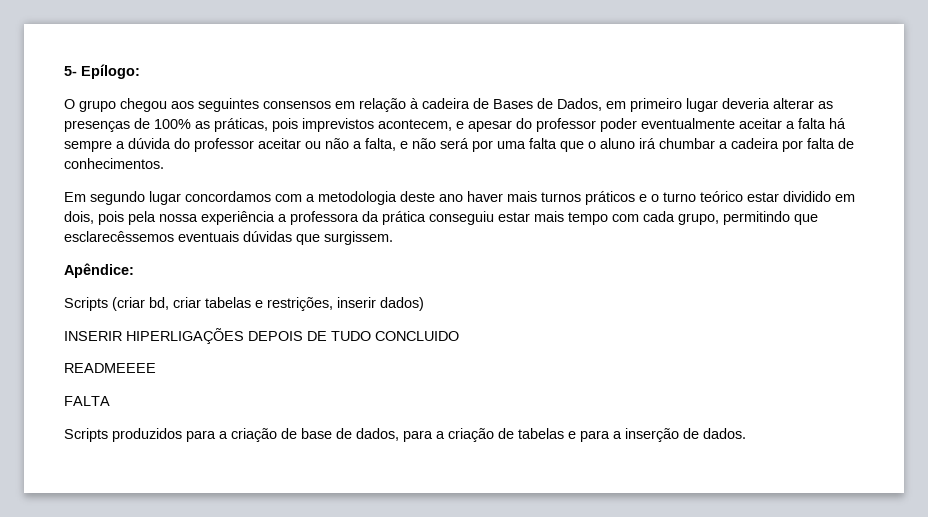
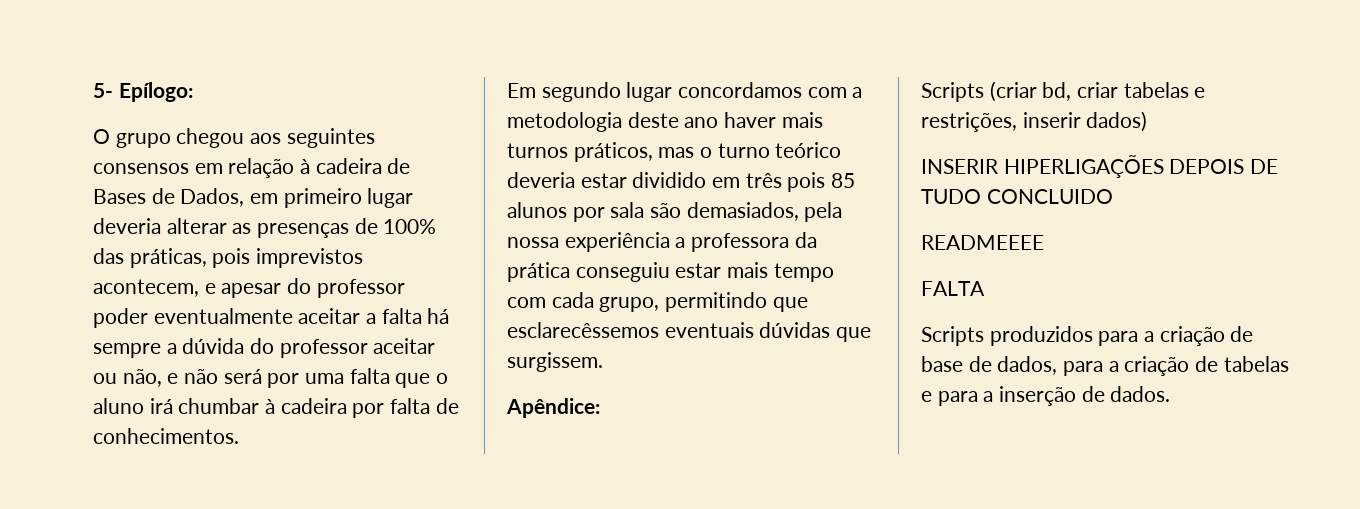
- O grupo chegou aos seguintes consensos em relação à cadeira de Bases de Dados, em primeiro lugar deveria alterar as presenças de 100% as práticas, pois imprevistos acontecem, e apesar do professor poder eventualmente aceitar a falta há sempre a dúvida do professor aceitar ou não a falta, e não será por uma falta que o aluno irá chumbar a cadeira por falta de conhecimentos.
+ O grupo chegou aos seguintes consensos em relação à cadeira de Bases de Dados, em primeiro lugar deveria alterar as presenças de 100% das práticas, pois imprevistos acontecem, e apesar do professor poder eventualmente aceitar a falta há sempre a dúvida do professor aceitar ou não, e não será por uma falta que o aluno irá chumbar à cadeira por falta de conhecimentos.
- Em segundo lugar concordamos com a metodologia deste ano haver mais turnos práticos e o turno teórico estar dividido em dois, pois pela nossa experiência a professora da prática conseguiu estar mais tempo com cada grupo, permitindo que esclarecêssemos eventuais dúvidas que surgissem.
+ Em segundo lugar concordamos com a metodologia deste ano haver mais turnos práticos, mas o turno teórico deveria estar dividido em três pois 85 alunos por sala são demasiados, pela nossa experiência a professora da prática conseguiu estar mais tempo com cada grupo, permitindo que esclarecêssemos eventuais dúvidas que surgissem.

